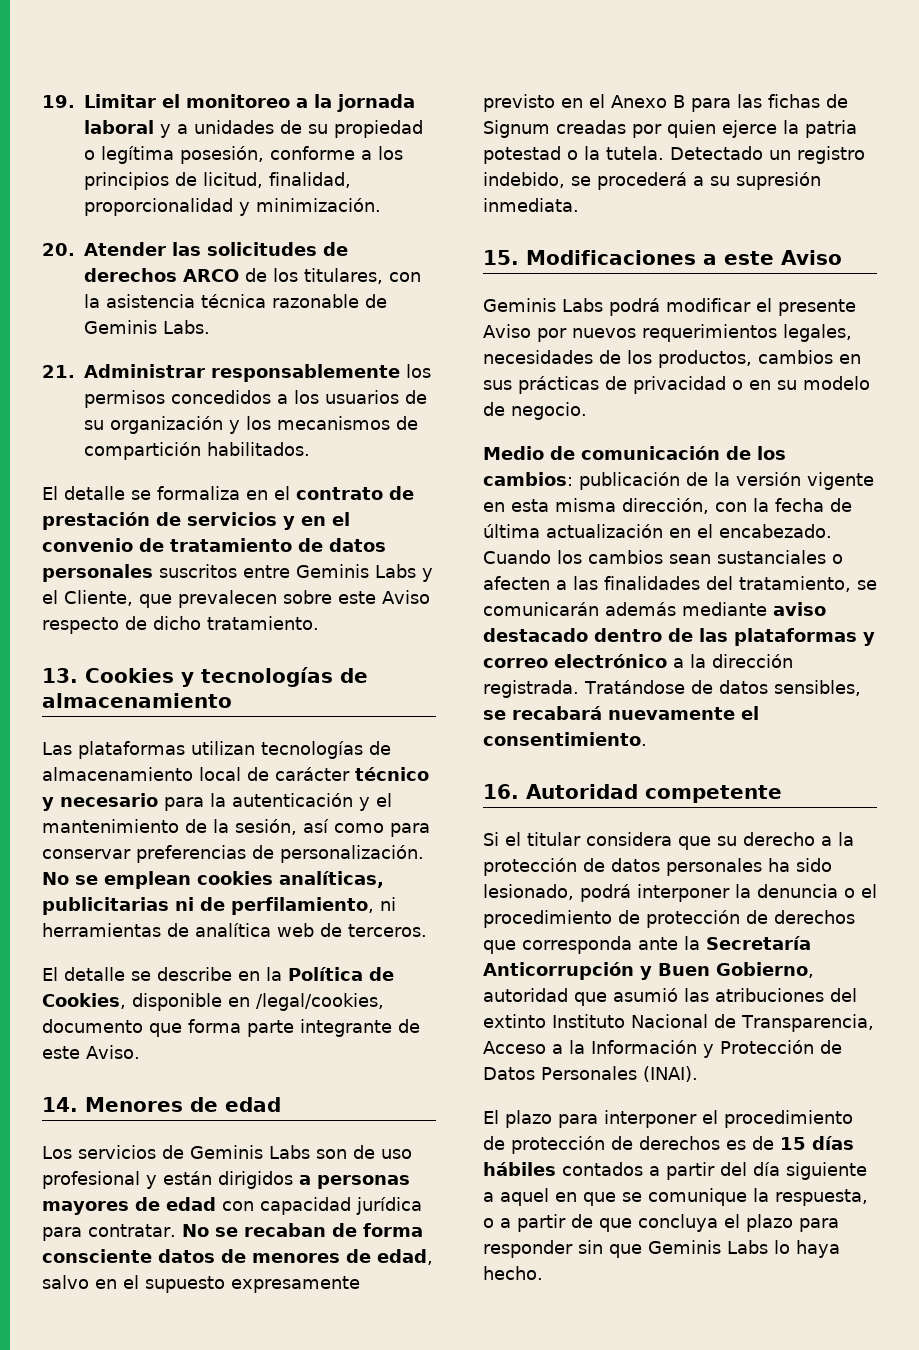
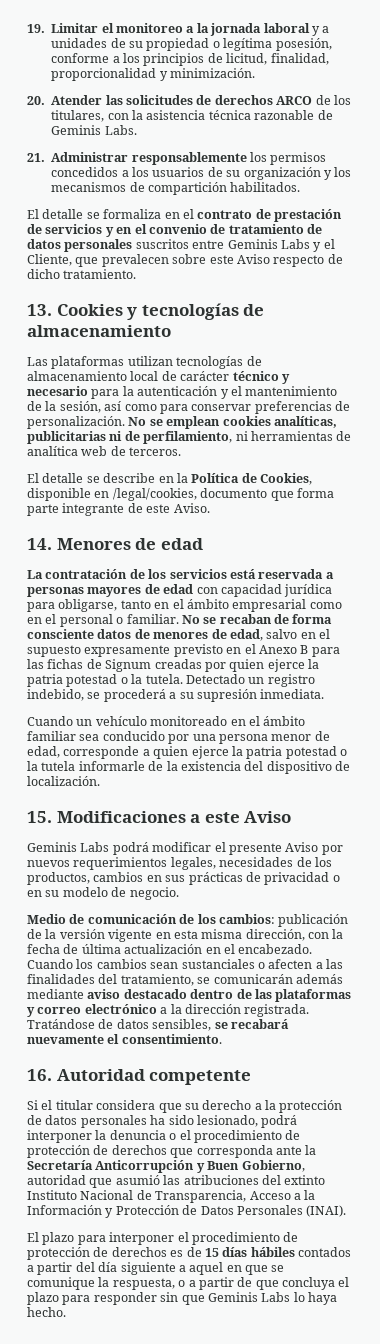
- Los servicios de Geminis Labs son de uso profesional y están dirigidos a personas mayores de edad con capacidad jurídica para contratar.
+ La contratación de los servicios está reservada a personas mayores de edad con capacidad jurídica para obligarse, tanto en el ámbito empresarial como en el personal o familiar.
+ Cuando un vehículo monitoreado en el ámbito familiar sea conducido por una persona menor de edad, corresponde a quien ejerce la patria potestad o la tutela informarle de la existencia del dispositivo de localización.

